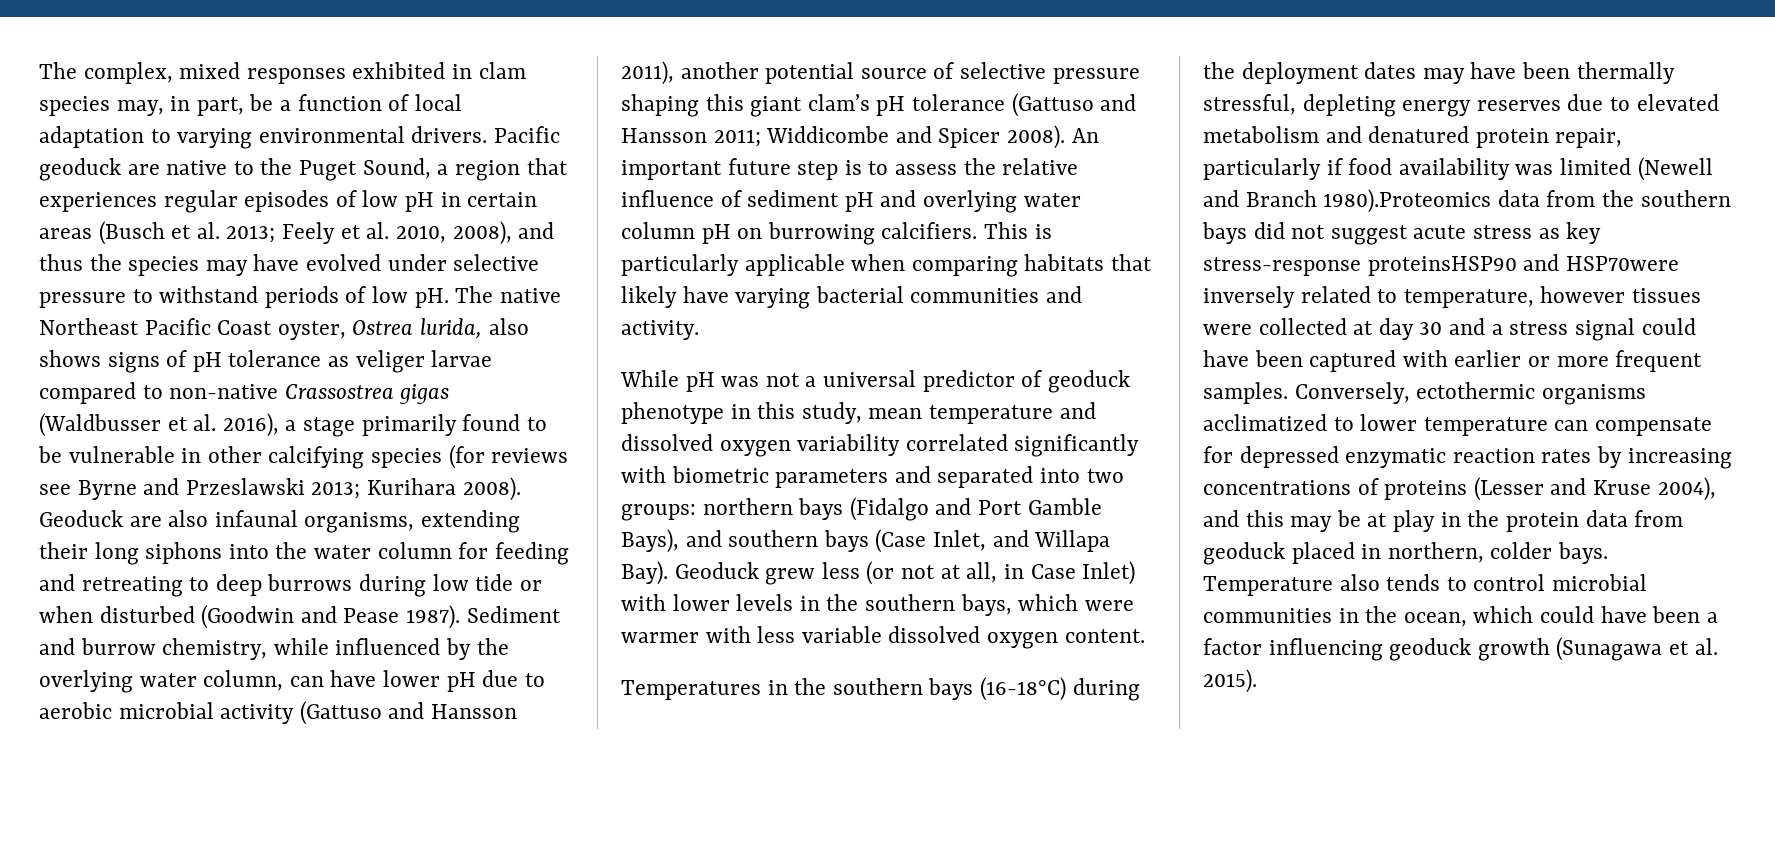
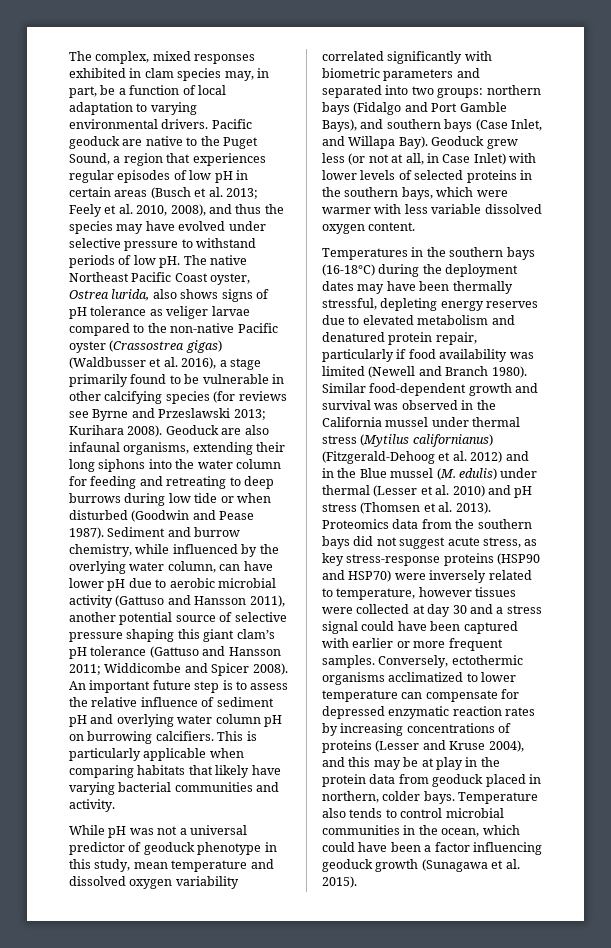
- The native Northeast Pacific Coast oyster, Ostrea lurida, also shows signs of pH tolerance as veliger larvae compared to non-native Crassostrea gigas (Waldbusser et al. 2016), a stage primarily found to be vulnerable in other calcifying species (for reviews see Byrne and Przeslawski 2013; Kurihara 2008).
+ The native Northeast Pacific Coast oyster, Ostrea lurida, also shows signs of pH tolerance as veliger larvae compared to the non-native Pacific oyster (Crassostrea gigas) (Waldbusser et al. 2016), a stage primarily found to be vulnerable in other calcifying species (for reviews see Byrne and Przeslawski 2013; Kurihara 2008).
- Geoduck grew less (or not at all, in Case Inlet) with lower levels in the southern bays, which were warmer with less variable dissolved oxygen content.
+ Geoduck grew less (or not at all, in Case Inlet) with lower levels of selected proteins in the southern bays, which were warmer with less variable dissolved oxygen content.
- Temperatures in the southern bays (16-18°C) during the deployment dates may have been thermally stressful, depleting energy reserves due to elevated metabolism and denatured protein repair, particularly if food availability was limited (Newell and Branch 1980).Proteomics data from the southern bays did not suggest acute stress as key stress-response proteinsHSP90 and HSP70were inversely related to temperature, however tissues were collected at day 30 and a stress signal could have been captured with earlier or more frequent samples.
+ Temperatures in the southern bays (16-18°C) during the deployment dates may have been thermally stressful, depleting energy reserves due to elevated metabolism and denatured protein repair, particularly if food availability was limited (Newell and Branch 1980). Similar food-dependent growth and survival was observed in the California mussel under thermal stress (Mytilus californianus) (Fitzgerald-Dehoog et al. 2012) and in the Blue mussel (M. edulis) under thermal (Lesser et al. 2010) and pH stress (Thomsen et al. 2013). Proteomics data from the southern bays did not suggest acute stress, as key stress-response proteins (HSP90 and HSP70) were inversely related to temperature, however tissues were collected at day 30 and a stress signal could have been captured with earlier or more frequent samples.

